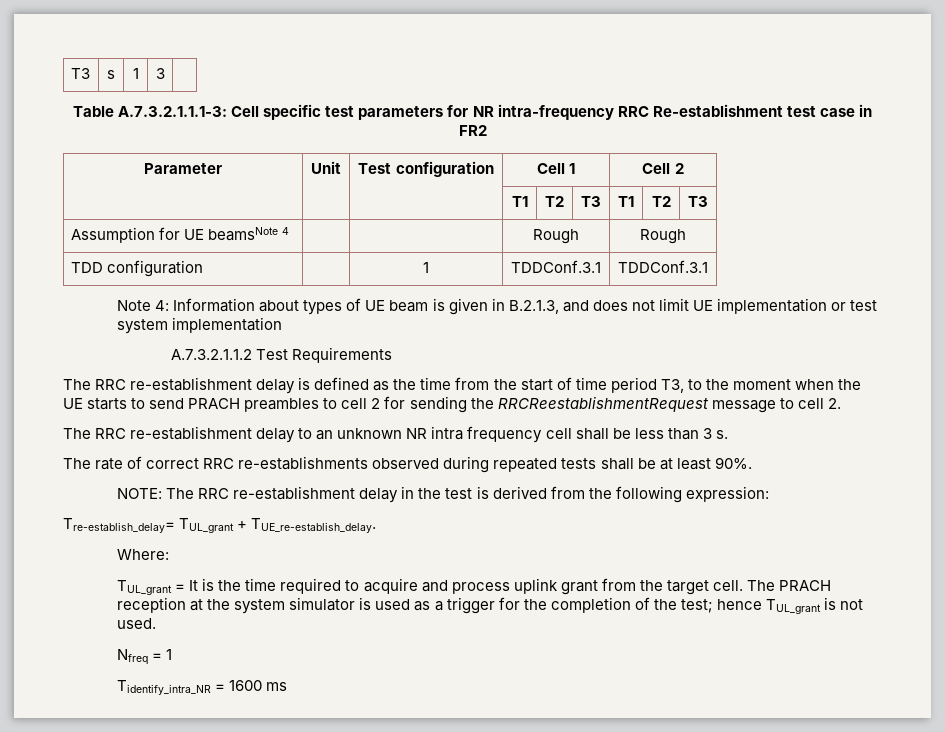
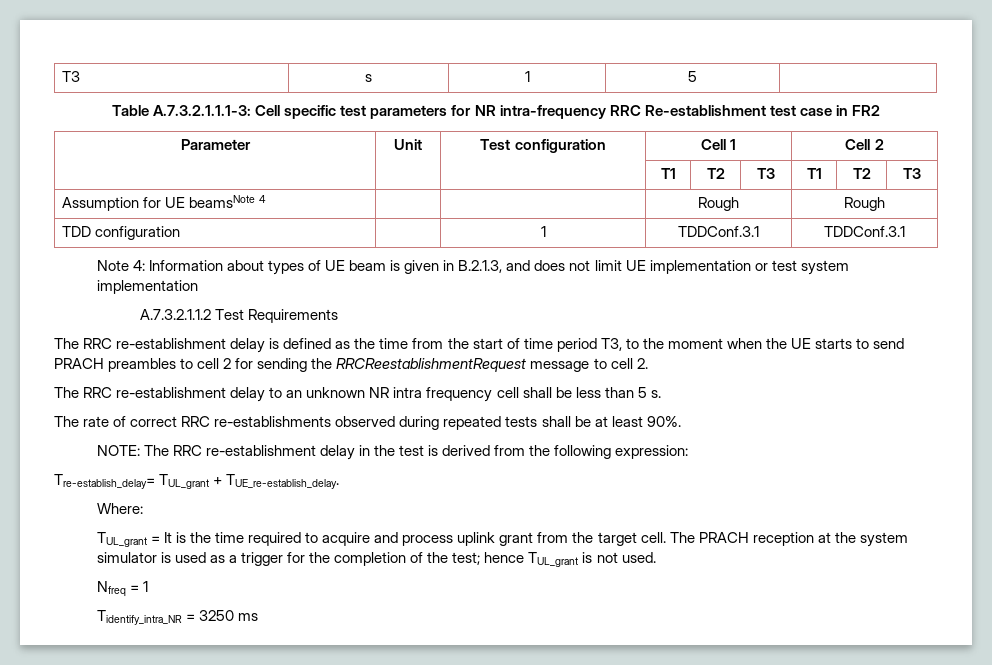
- T3 | s | 1 | 3 |
+ T3 | s | 1 | 5 |
- The RRC re-establishment delay to an unknown NR intra frequency cell shall be less than 3 s.
+ The RRC re-establishment delay to an unknown NR intra frequency cell shall be less than 5 s.
- Tidentify_intra_NR = 1600 ms
+ Tidentify_intra_NR = 3250 ms

